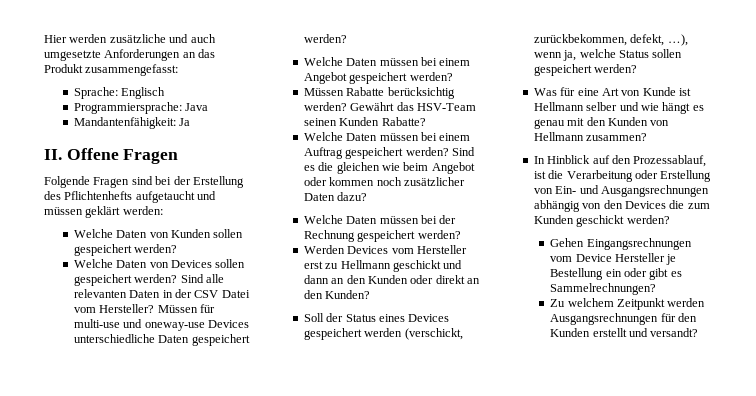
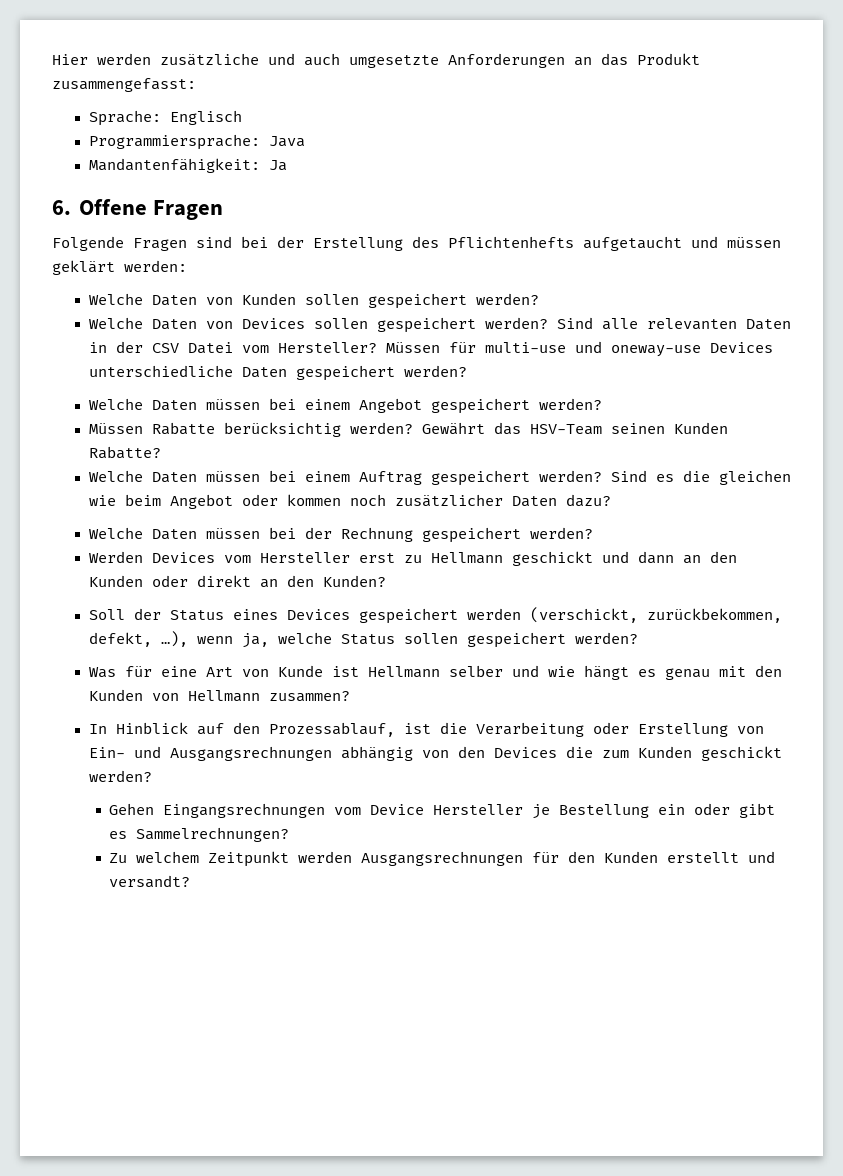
- II. Offene Fragen
+ 6. Offene Fragen

